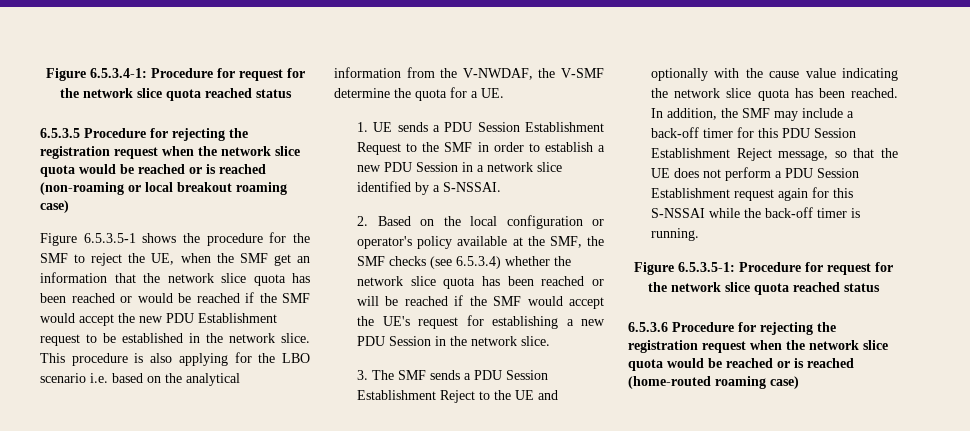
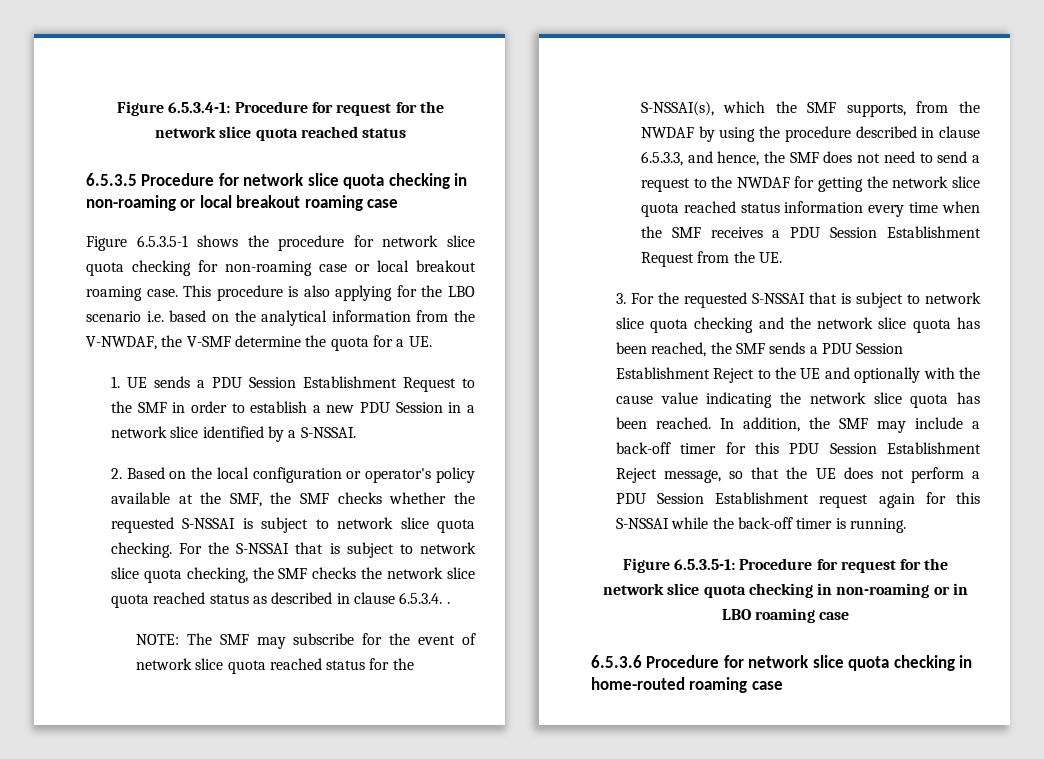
- 6.5.3.5 Procedure for rejecting the registration request when the network slice quota would be reached or is reached (non-roaming or local breakout roaming case)
+ 6.5.3.5 Procedure for network slice quota checking in non-roaming or local breakout roaming case
- Figure 6.5.3.5-1 shows the procedure for the SMF to reject the UE, when the SMF get an information that the network slice quota has been reached or would be reached if the SMF would accept the new PDU Establishment request to be established in the network slice.
+ Figure 6.5.3.5-1 shows the procedure for network slice quota checking for non-roaming case or local breakout roaming case.
- 2. Based on the local configuration or operator's policy available at the SMF, the SMF checks (see 6.5.3.4) whether the network slice quota has been reached or will be reached if the SMF would accept the UE's request for establishing a new PDU Session in the network slice.
- 3. The SMF sends a PDU Session Establishment Reject to the UE and optionally with the cause value indicating the network slice quota has been reached.
+ 2. Based on the local configuration or operator's policy available at the SMF, the SMF checks whether the requested S-NSSAI is subject to network slice quota checking. For the S-NSSAI that is subject to network slice quota checking, the SMF checks the network slice quota reached status as described in clause 6.5.3.4. .
+ NOTE: The SMF may subscribe for the event of network slice quota reached status for the S-NSSAI(s), which the SMF supports, from the NWDAF by using the procedure described in clause 6.5.3.3, and hence, the SMF does not need to send a request to the NWDAF for getting the network slice quota reached status information every time when the SMF receives a PDU Session Establishment Request from the UE.
+ 3. For the requested S-NSSAI that is subject to network slice quota checking and the network slice quota has been reached, the SMF sends a PDU Session Establishment Reject to the UE and optionally with the cause value indicating the network slice quota has been reached.
- Figure 6.5.3.5-1: Procedure for request for the network slice quota reached status
- 6.5.3.6 Procedure for rejecting the registration request when the network slice quota would be reached or is reached (home-routed roaming case)
+ Figure 6.5.3.5-1: Procedure for request for the network slice quota checking in non-roaming or in LBO roaming case
+ 6.5.3.6 Procedure for network slice quota checking in home-routed roaming case

